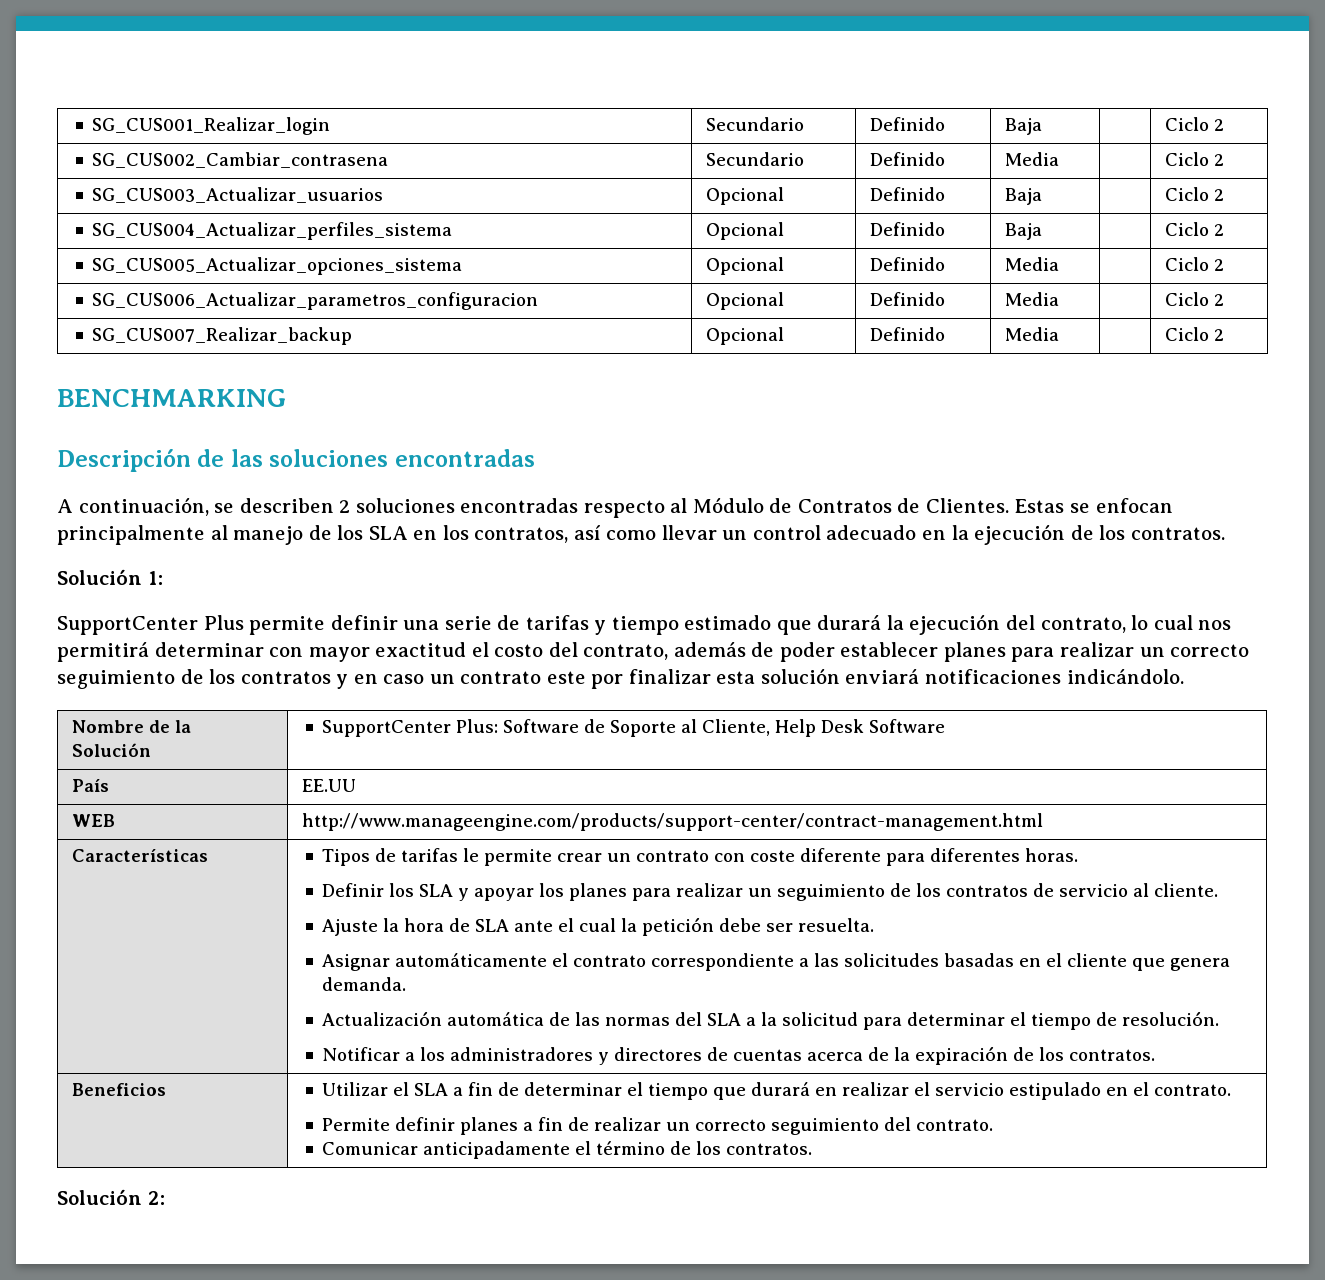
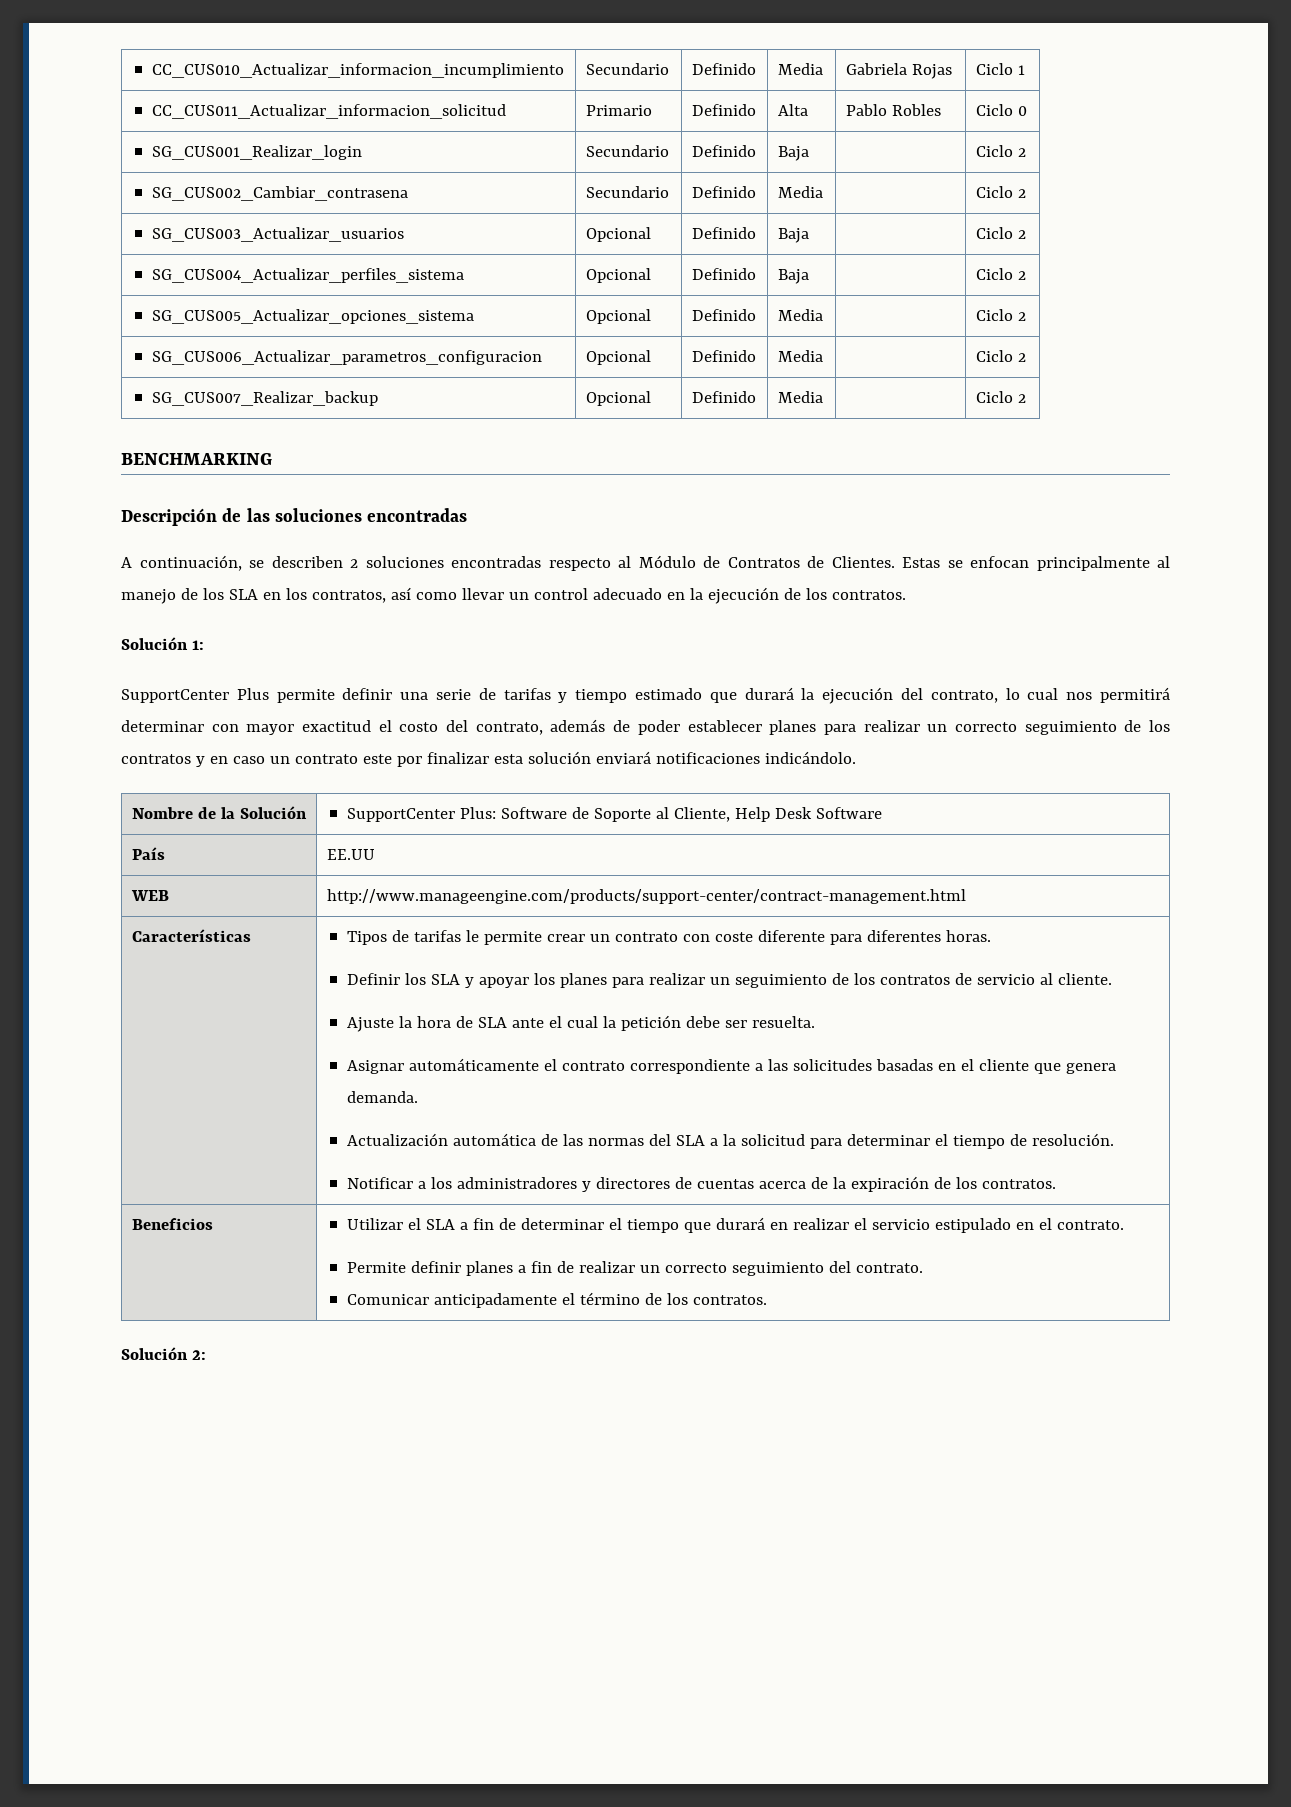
+ CC_CUS010_Actualizar_informacion_incumplimiento | Secundario | Definido | Media | Gabriela Rojas | Ciclo 1
+ CC_CUS011_Actualizar_informacion_solicitud | Primario | Definido | Alta | Pablo Robles | Ciclo 0

